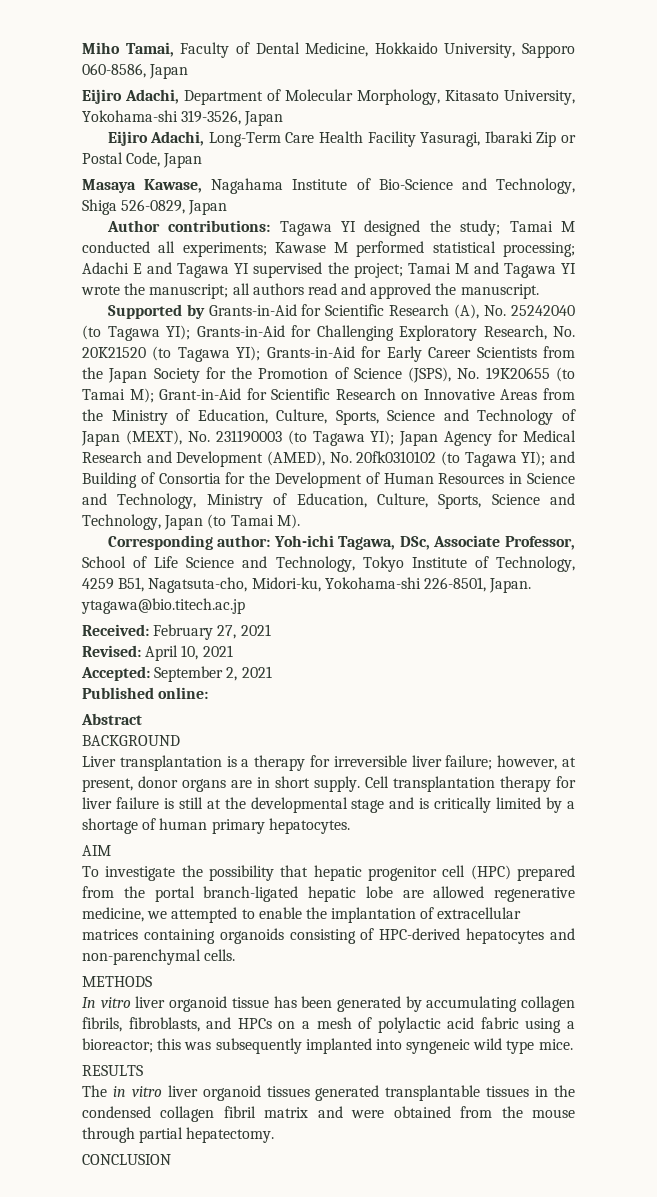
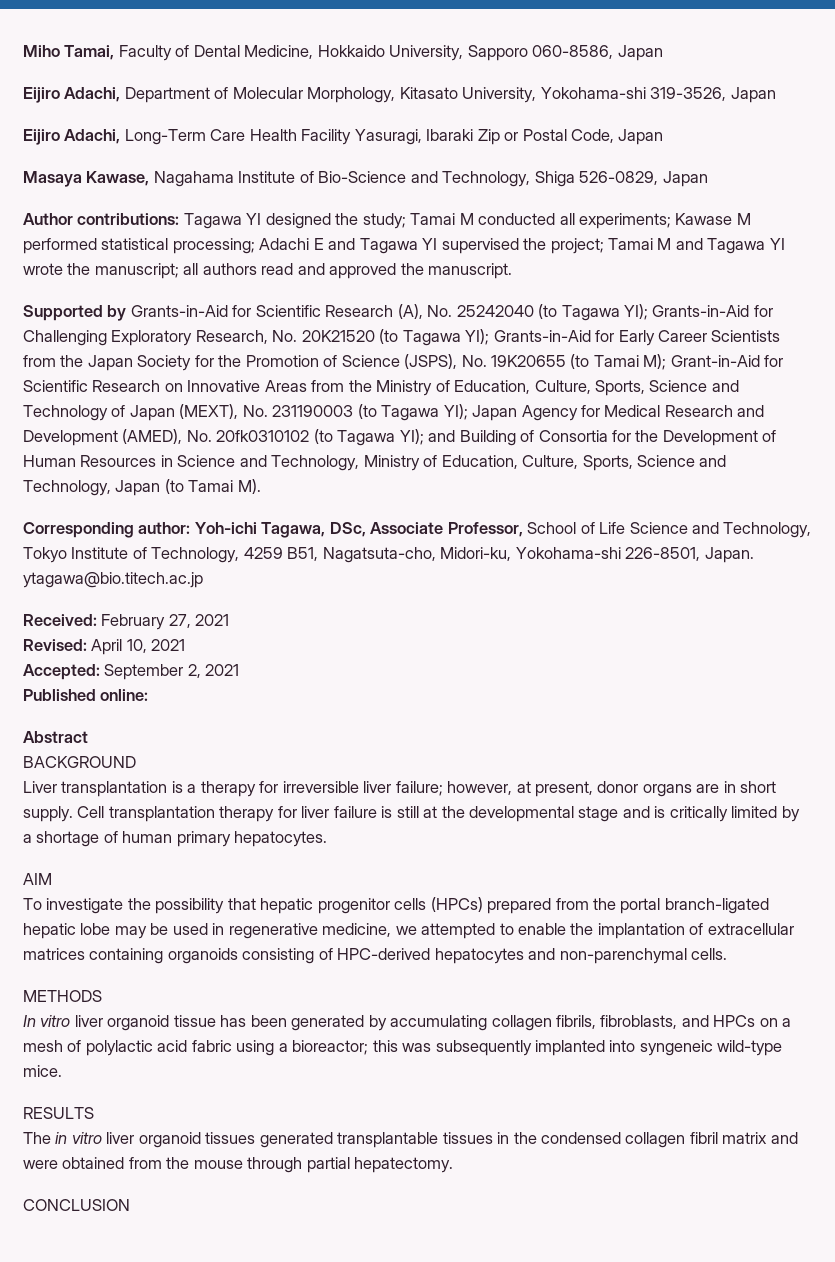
- To investigate the possibility that hepatic progenitor cell (HPC) prepared from the portal branch-ligated hepatic lobe are allowed regenerative medicine, we attempted to enable the implantation of extracellular matrices containing organoids consisting of HPC-derived hepatocytes and non-parenchymal cells.
+ To investigate the possibility that hepatic progenitor cells (HPCs) prepared from the portal branch-ligated hepatic lobe may be used in regenerative medicine, we attempted to enable the implantation of extracellular matrices containing organoids consisting of HPC-derived hepatocytes and non-parenchymal cells.
- In vitro liver organoid tissue has been generated by accumulating collagen fibrils, fibroblasts, and HPCs on a mesh of polylactic acid fabric using a bioreactor; this was subsequently implanted into syngeneic wild type mice.
+ In vitro liver organoid tissue has been generated by accumulating collagen fibrils, fibroblasts, and HPCs on a mesh of polylactic acid fabric using a bioreactor; this was subsequently implanted into syngeneic wild-type mice.

